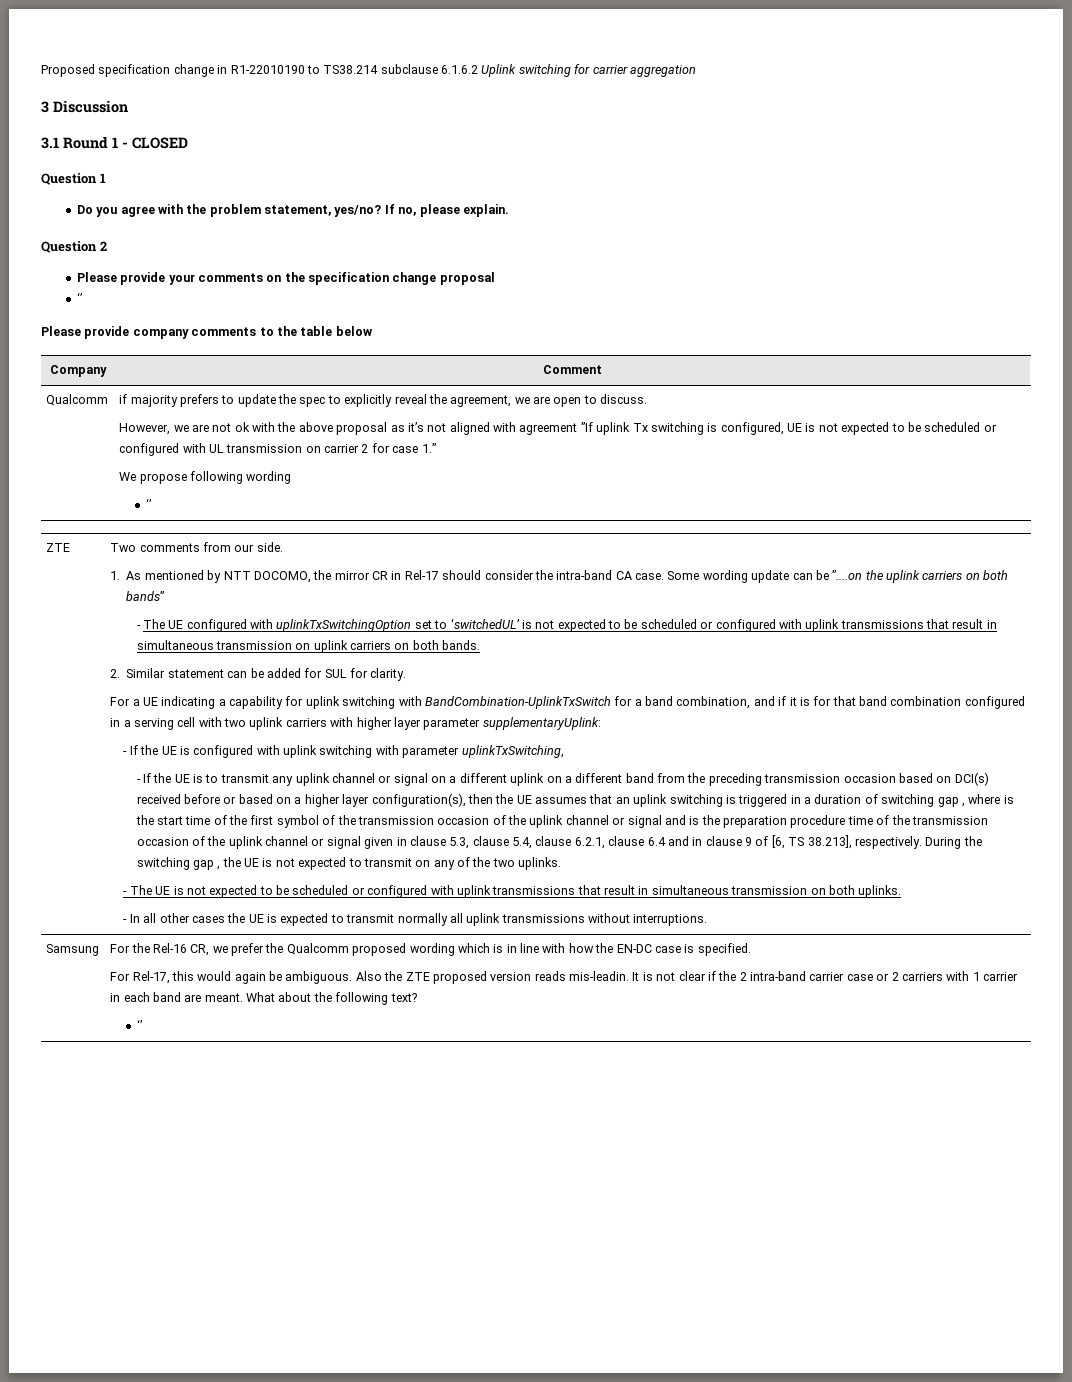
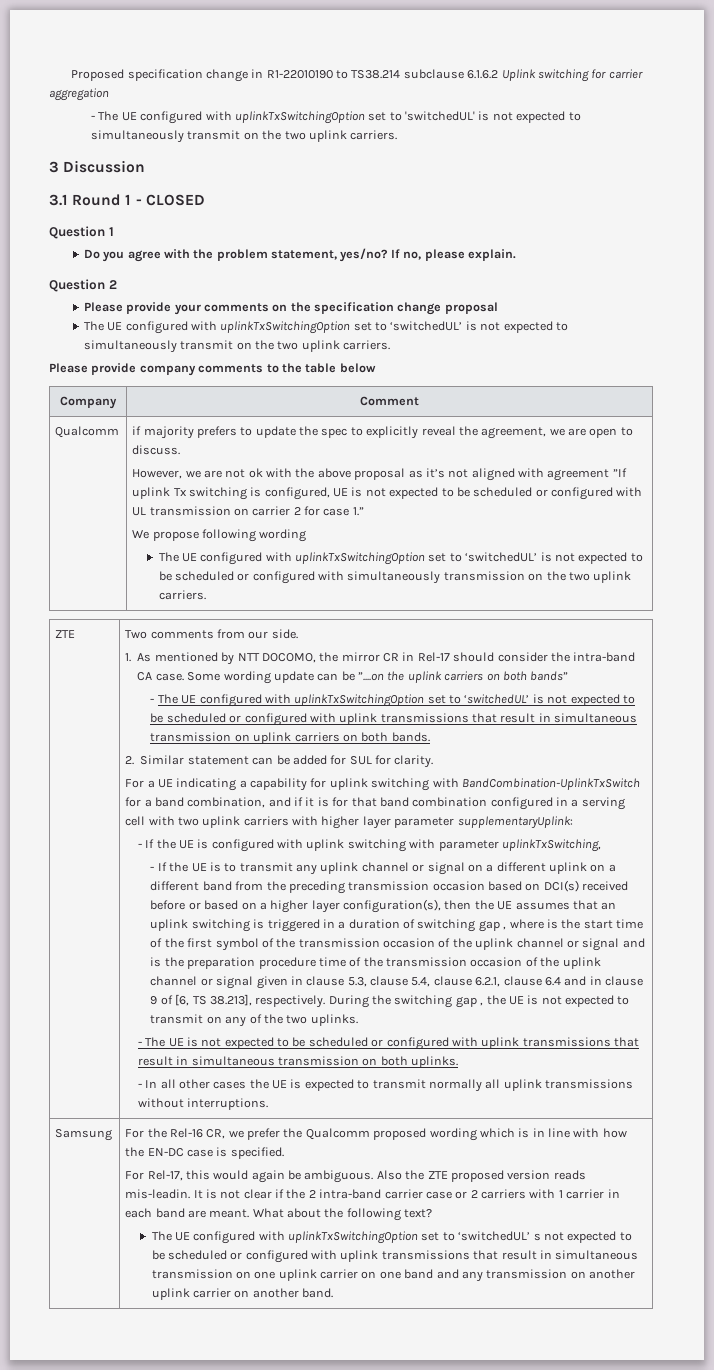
+ - The UE configured with uplinkTxSwitchingOption set to 'switchedUL' is not expected to simultaneously transmit on the two uplink carriers.
  Please provide your comments on the specification change proposal
- ‘’
+ The UE configured with uplinkTxSwitchingOption set to ‘switchedUL’ is not expected to simultaneously transmit on the two uplink carriers.
  We propose following wording
- ‘’
+ The UE configured with uplinkTxSwitchingOption set to ‘switchedUL’ is not expected to be scheduled or configured with simultaneously transmission on the two uplink carriers.
  What about the following text?
- ‘’
+ The UE configured with uplinkTxSwitchingOption set to ‘switchedUL’ s not expected to be scheduled or configured with uplink transmissions that result in simultaneous transmission on one uplink carrier on one band and any transmission on another uplink carrier on another band.

